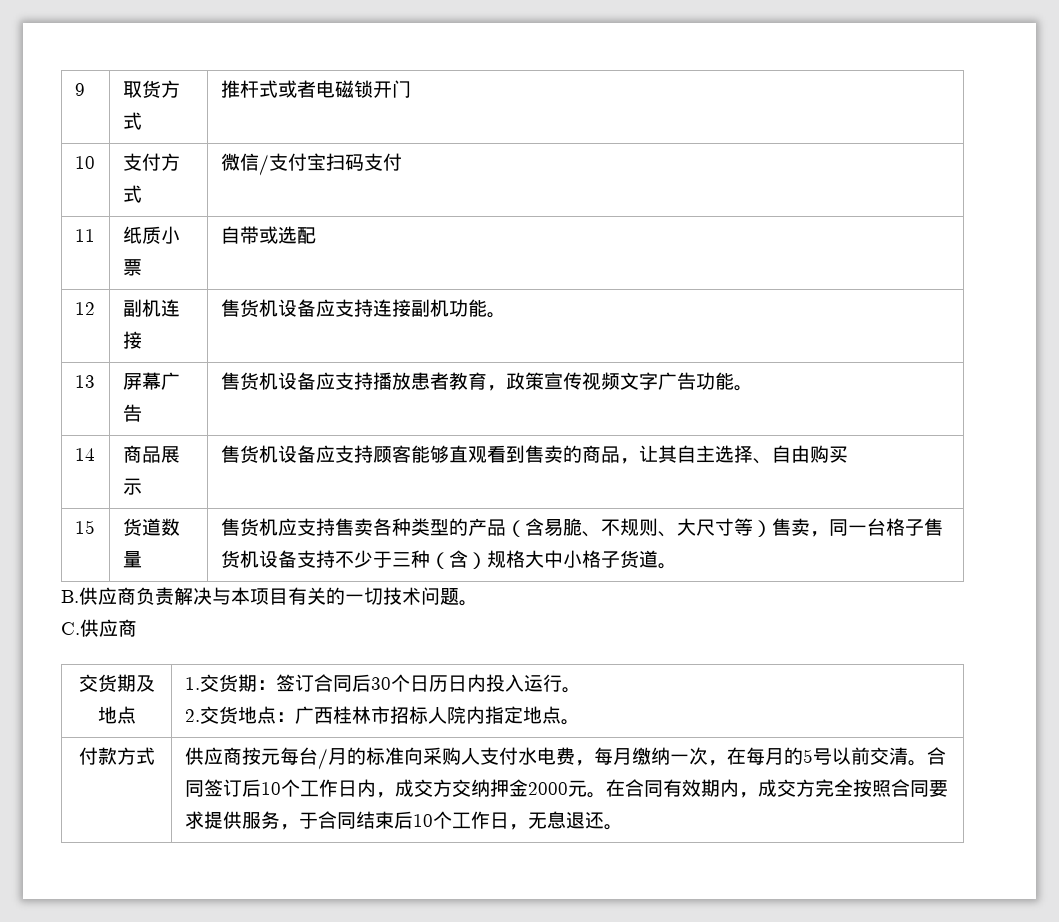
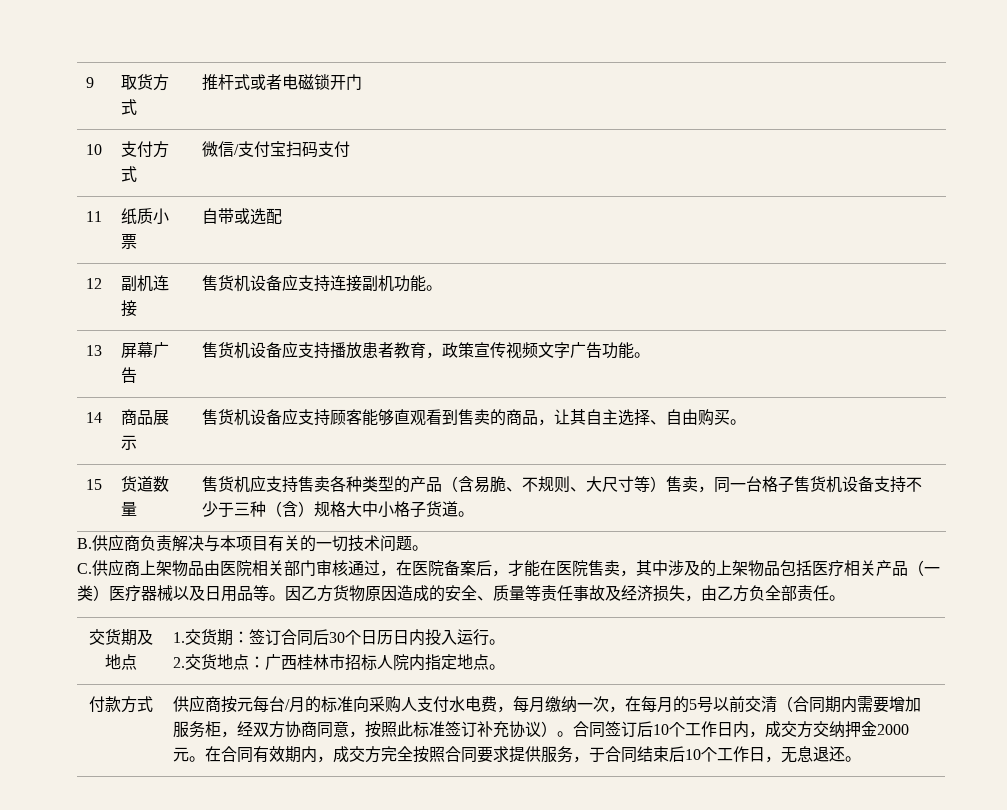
- 14 | 商品展示 | 售货机设备应支持顾客能够直观看到售卖的商品，让其自主选择、自由购买
+ 14 | 商品展示 | 售货机设备应支持顾客能够直观看到售卖的商品，让其自主选择、自由购买。
- C.供应商
+ C.供应商上架物品由医院相关部门审核通过，在医院备案后，才能在医院售卖，其中涉及的上架物品包括医疗相关产品（一类）医疗器械以及日用品等。因乙方货物原因造成的安全、质量等责任事故及经济损失，由乙方负全部责任。
- 供应商按元每台/月的标准向采购人支付水电费，每月缴纳一次，在每月的5号以前交清。
+ 供应商按元每台/月的标准向采购人支付水电费，每月缴纳一次，在每月的5号以前交清（合同期内需要增加服务柜，经双方协商同意，按照此标准签订补充协议）。

